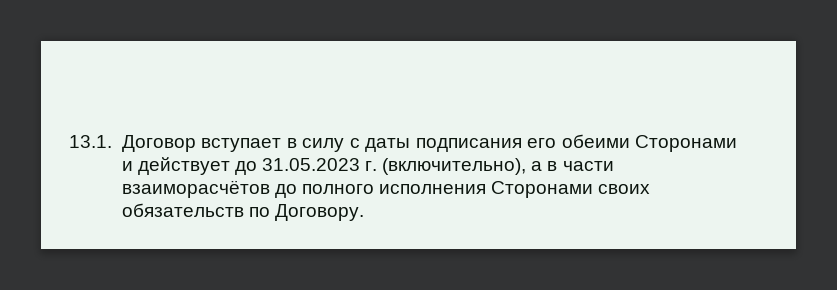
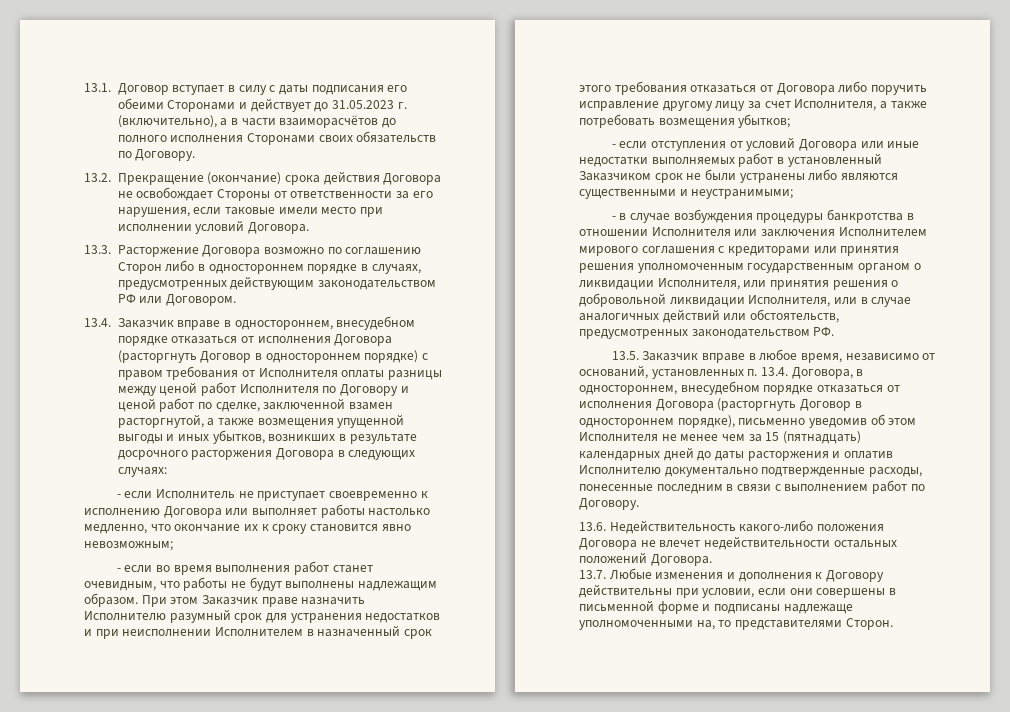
+ 13.2. Прекращение (окончание) срока действия Договора не освобождает Стороны от ответственности за его нарушения, если таковые имели место при исполнении условий Договора.
+ 13.3. Расторжение Договора возможно по соглашению Сторон либо в одностороннем порядке в случаях, предусмотренных действующим законодательством РФ или Договором.
+ 13.4. Заказчик вправе в одностороннем, внесудебном порядке отказаться от исполнения Договора (расторгнуть Договор в одностороннем порядке) с правом требования от Исполнителя оплаты разницы между ценой работ Исполнителя по Договору и ценой работ по сделке, заключенной взамен расторгнутой, а также возмещения упущенной выгоды и иных убытков, возникших в результате досрочного расторжения Договора в следующих случаях:
+ - если Исполнитель не приступает своевременно к исполнению Договора или выполняет работы настолько медленно, что окончание их к сроку становится явно невозможным;
+ - если во время выполнения работ станет очевидным, что работы не будут выполнены надлежащим образом. При этом Заказчик праве назначить Исполнителю разумный срок для устранения недостатков и при неисполнении Исполнителем в назначенный срок этого требования отказаться от Договора либо поручить исправление другому лицу за счет Исполнителя, а также потребовать возмещения убытков;
+ - если отступления от условий Договора или иные недостатки выполняемых работ в установленный Заказчиком срок не были устранены либо являются существенными и неустранимыми;
+ - в случае возбуждения процедуры банкротства в отношении Исполнителя или заключения Исполнителем мирового соглашения с кредиторами или принятия решения уполномоченным государственным органом о ликвидации Исполнителя, или принятия решения о добровольной ликвидации Исполнителя, или в случае аналогичных действий или обстоятельств, предусмотренных законодательством РФ.
+ 13.5. Заказчик вправе в любое время, независимо от оснований, установленных п. 13.4. Договора, в одностороннем, внесудебном порядке отказаться от исполнения Договора (расторгнуть Договор в одностороннем порядке), письменно уведомив об этом Исполнителя не менее чем за 15 (пятнадцать) календарных дней до даты расторжения и оплатив Исполнителю документально подтвержденные расходы, понесенные последним в связи с выполнением работ по Договору.
+ 13.6. Недействительность какого-либо положения Договора не влечет недействительности остальных положений Договора.
+ 13.7. Любые изменения и дополнения к Договору действительны при условии, если они совершены в письменной форме и подписаны надлежаще уполномоченными на, то представителями Сторон.

